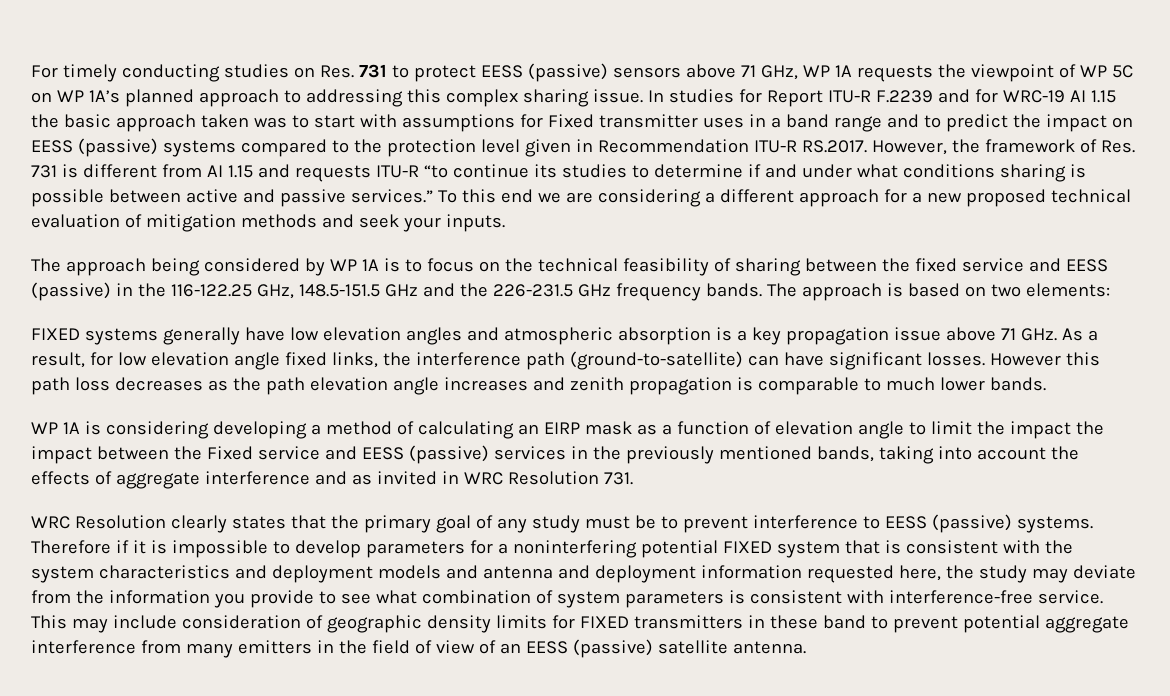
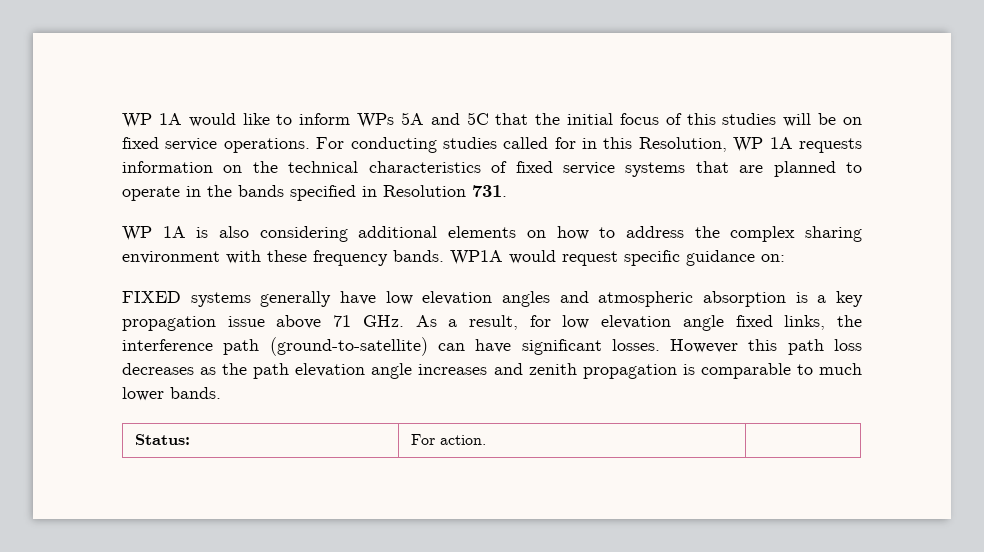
- For timely conducting studies on Res. 731 to protect EESS (passive) sensors above 71 GHz, WP 1A requests the viewpoint of WP 5C on WP 1A’s planned approach to addressing this complex sharing issue. In studies for Report ITU-R F.2239 and for WRC-19 AI 1.15 the basic approach taken was to start with assumptions for Fixed transmitter uses in a band range and to predict the impact on EESS (passive) systems compared to the protection level given in Recommendation ITU-R RS.2017. However, the framework of Res. 731 is different from AI 1.15 and requests ITU-R “to continue its studies to determine if and under what conditions sharing is possible between active and passive services.” To this end we are considering a different approach for a new proposed technical evaluation of mitigation methods and seek your inputs.
- The approach being considered by WP 1A is to focus on the technical feasibility of sharing between the fixed service and EESS (passive) in the 116-122.25 GHz, 148.5-151.5 GHz and the 226-231.5 GHz frequency bands. The approach is based on two elements:
+ WP 1A would like to inform WPs 5A and 5C that the initial focus of this studies will be on fixed service operations. For conducting studies called for in this Resolution, WP 1A requests information on the technical characteristics of fixed service systems that are planned to operate in the bands specified in Resolution 731.
+ WP 1A is also considering additional elements on how to address the complex sharing environment with these frequency bands. WP1A would request specific guidance on:
- WP 1A is considering developing a method of calculating an EIRP mask as a function of elevation angle to limit the impact the impact between the Fixed service and EESS (passive) services in the previously mentioned bands, taking into account the effects of aggregate interference and as invited in WRC Resolution 731.
- WRC Resolution clearly states that the primary goal of any study must be to prevent interference to EESS (passive) systems. Therefore if it is impossible to develop parameters for a noninterfering potential FIXED system that is consistent with the system characteristics and deployment models and antenna and deployment information requested here, the study may deviate from the information you provide to see what combination of system parameters is consistent with interference-free service. This may include consideration of geographic density limits for FIXED transmitters in these band to prevent potential aggregate interference from many emitters in the field of view of an EESS (passive) satellite antenna.
+ Status: | For action. |

